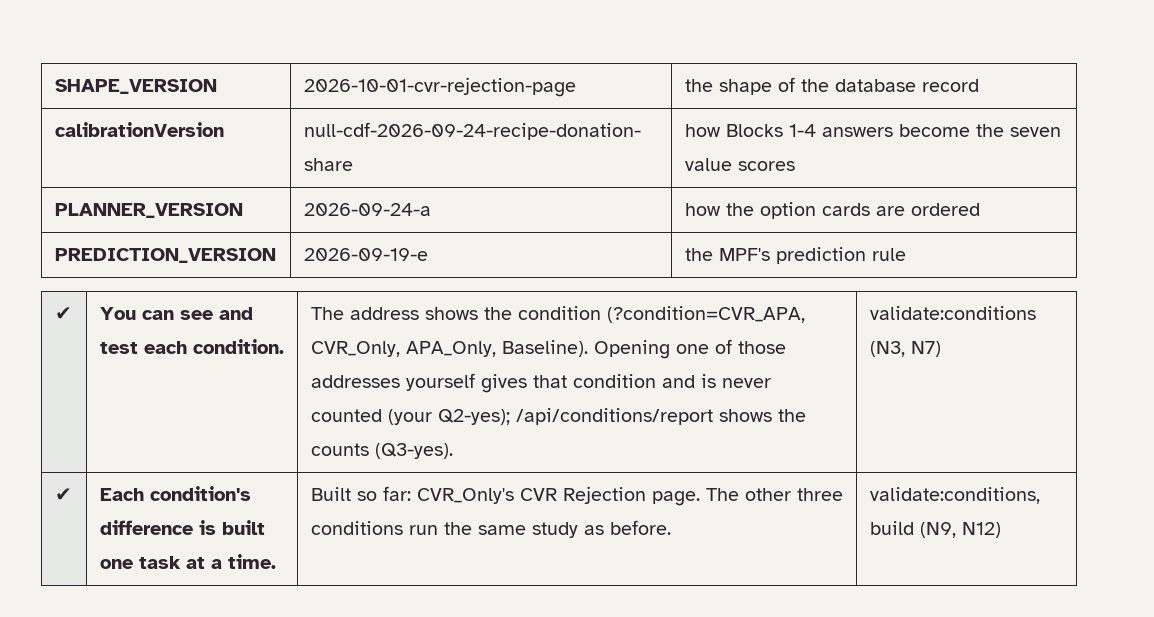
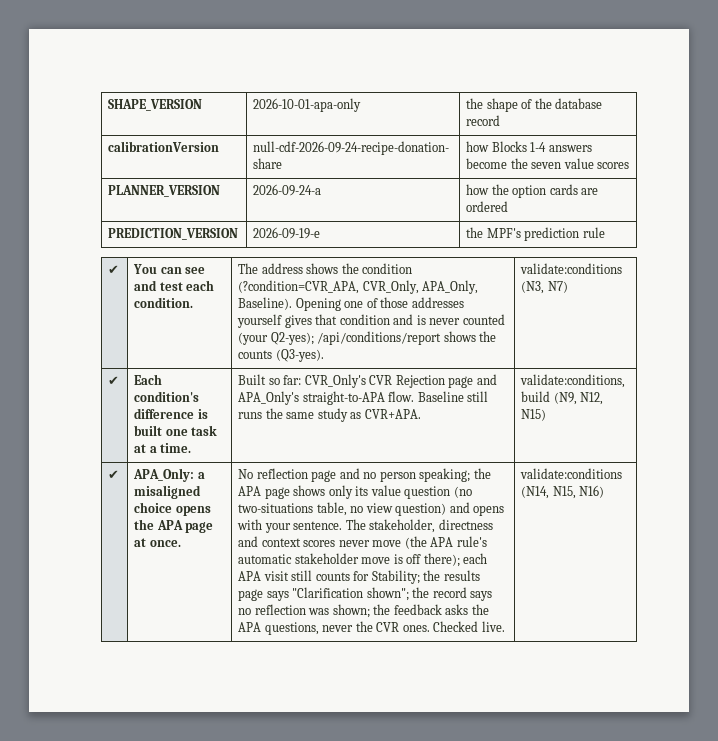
- SHAPE_VERSION | 2026-10-01-cvr-rejection-page | the shape of the database record
+ SHAPE_VERSION | 2026-10-01-apa-only | the shape of the database record
- ✔ | Each condition's difference is built one task at a time. | Built so far: CVR_Only's CVR Rejection page. The other three conditions run the same study as before. | validate:conditions, build (N9, N12)
+ ✔ | Each condition's difference is built one task at a time. | Built so far: CVR_Only's CVR Rejection page and APA_Only's straight-to-APA flow. Baseline still runs the same study as CVR+APA. | validate:conditions, build (N9, N12, N15)
+ ✔ | APA_Only: a misaligned choice opens the APA page at once. | No reflection page and no person speaking; the APA page shows only its value question (no two-situations table, no view question) and opens with your sentence. The stakeholder, directness and context scores never move (the APA rule's automatic stakeholder move is off there); each APA visit still counts for Stability; the results page says "Clarification shown"; the record says no reflection was shown; the feedback asks the APA questions, never the CVR ones. Checked live. | validate:conditions (N14, N15, N16)

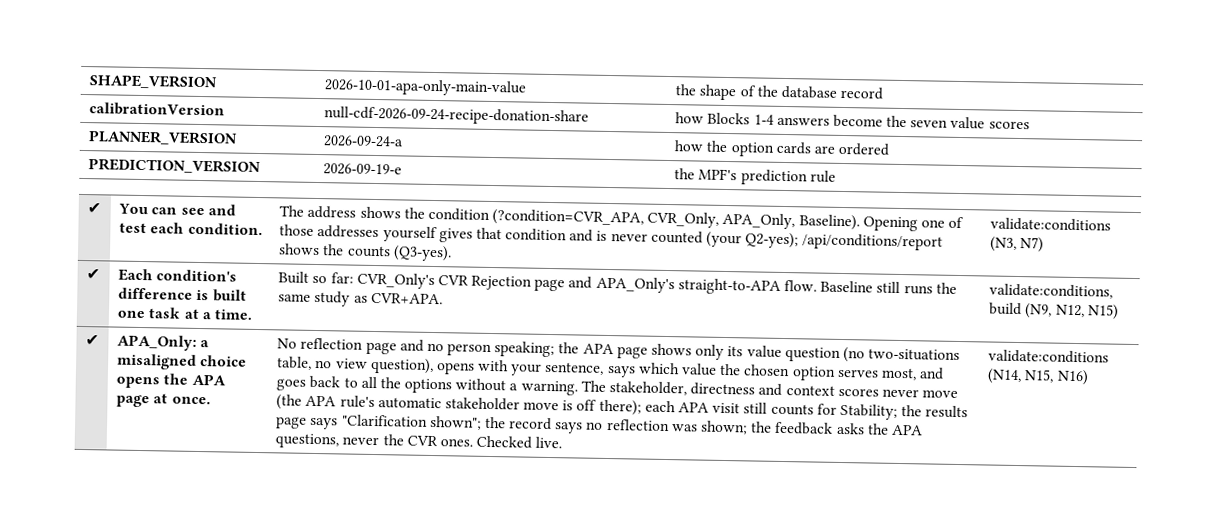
- SHAPE_VERSION | 2026-10-01-apa-only | the shape of the database record
+ SHAPE_VERSION | 2026-10-01-apa-only-main-value | the shape of the database record
- No reflection page and no person speaking; the APA page shows only its value question (no two-situations table, no view question) and opens with your sentence.
+ No reflection page and no person speaking; the APA page shows only its value question (no two-situations table, no view question), opens with your sentence, says which value the chosen option serves most, and goes back to all the options without a warning.

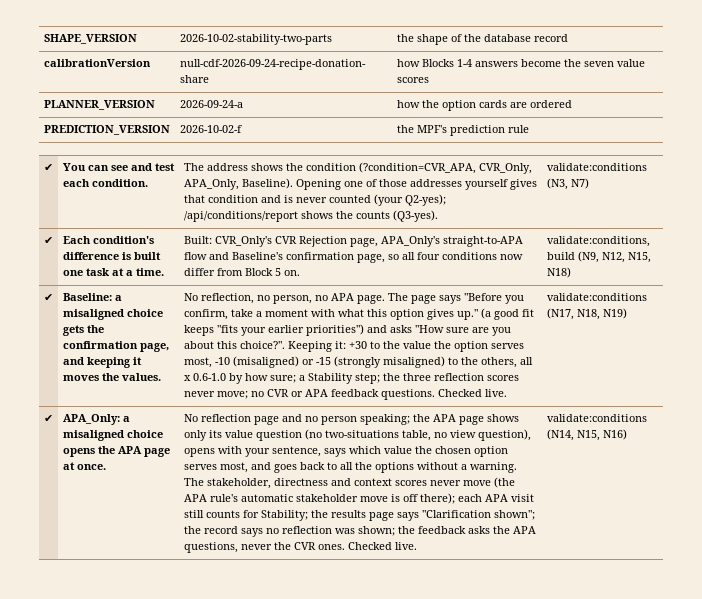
- SHAPE_VERSION | 2026-10-01-apa-only-main-value | the shape of the database record
+ SHAPE_VERSION | 2026-10-02-stability-two-parts | the shape of the database record
- PREDICTION_VERSION | 2026-09-19-e | the MPF's prediction rule
+ PREDICTION_VERSION | 2026-10-02-f | the MPF's prediction rule
- ✔ | Each condition's difference is built one task at a time. | Built so far: CVR_Only's CVR Rejection page and APA_Only's straight-to-APA flow. Baseline still runs the same study as CVR+APA. | validate:conditions, build (N9, N12, N15)
+ ✔ | Each condition's difference is built one task at a time. | Built: CVR_Only's CVR Rejection page, APA_Only's straight-to-APA flow and Baseline's confirmation page, so all four conditions now differ from Block 5 on. | validate:conditions, build (N9, N12, N15, N18)
+ ✔ | Baseline: a misaligned choice gets the confirmation page, and keeping it moves the values. | No reflection, no person, no APA page. The page says "Before you confirm, take a moment with what this option gives up." (a good fit keeps "fits your earlier priorities") and asks "How sure are you about this choice?". Keeping it: +30 to the value the option serves most, -10 (misaligned) or -15 (strongly misaligned) to the others, all x 0.6-1.0 by how sure; a Stability step; the three reflection scores never move; no CVR or APA feedback questions. Checked live. | validate:conditions (N17, N18, N19)

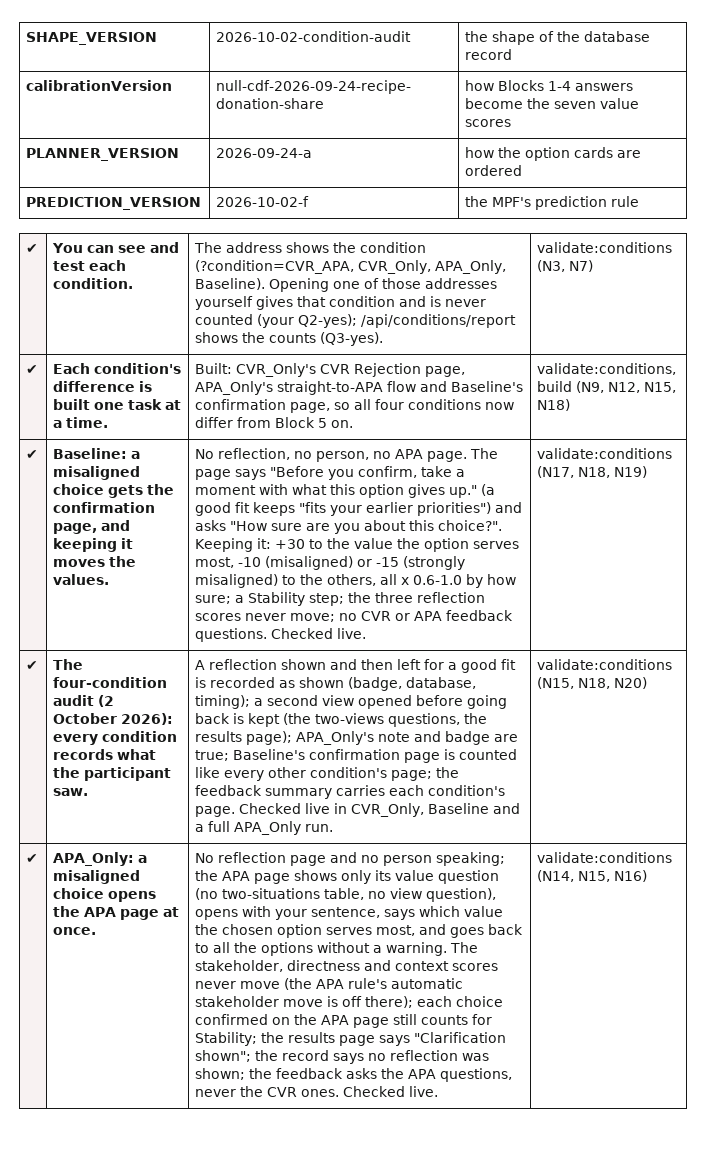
- SHAPE_VERSION | 2026-10-02-stability-two-parts | the shape of the database record
+ SHAPE_VERSION | 2026-10-02-condition-audit | the shape of the database record
+ ✔ | The four-condition audit (2 October 2026): every condition records what the participant saw. | A reflection shown and then left for a good fit is recorded as shown (badge, database, timing); a second view opened before going back is kept (the two-views questions, the results page); APA_Only's note and badge are true; Baseline's confirmation page is counted like every other condition's page; the feedback summary carries each condition's page. Checked live in CVR_Only, Baseline and a full APA_Only run. | validate:conditions (N15, N18, N20)
- The stakeholder, directness and context scores never move (the APA rule's automatic stakeholder move is off there); each APA visit still counts for Stability; the results page says "Clarification shown"; the record says no reflection was shown; the feedback asks the APA questions, never the CVR ones.
+ The stakeholder, directness and context scores never move (the APA rule's automatic stakeholder move is off there); each choice confirmed on the APA page still counts for Stability; the results page says "Clarification shown"; the record says no reflection was shown; the feedback asks the APA questions, never the CVR ones.

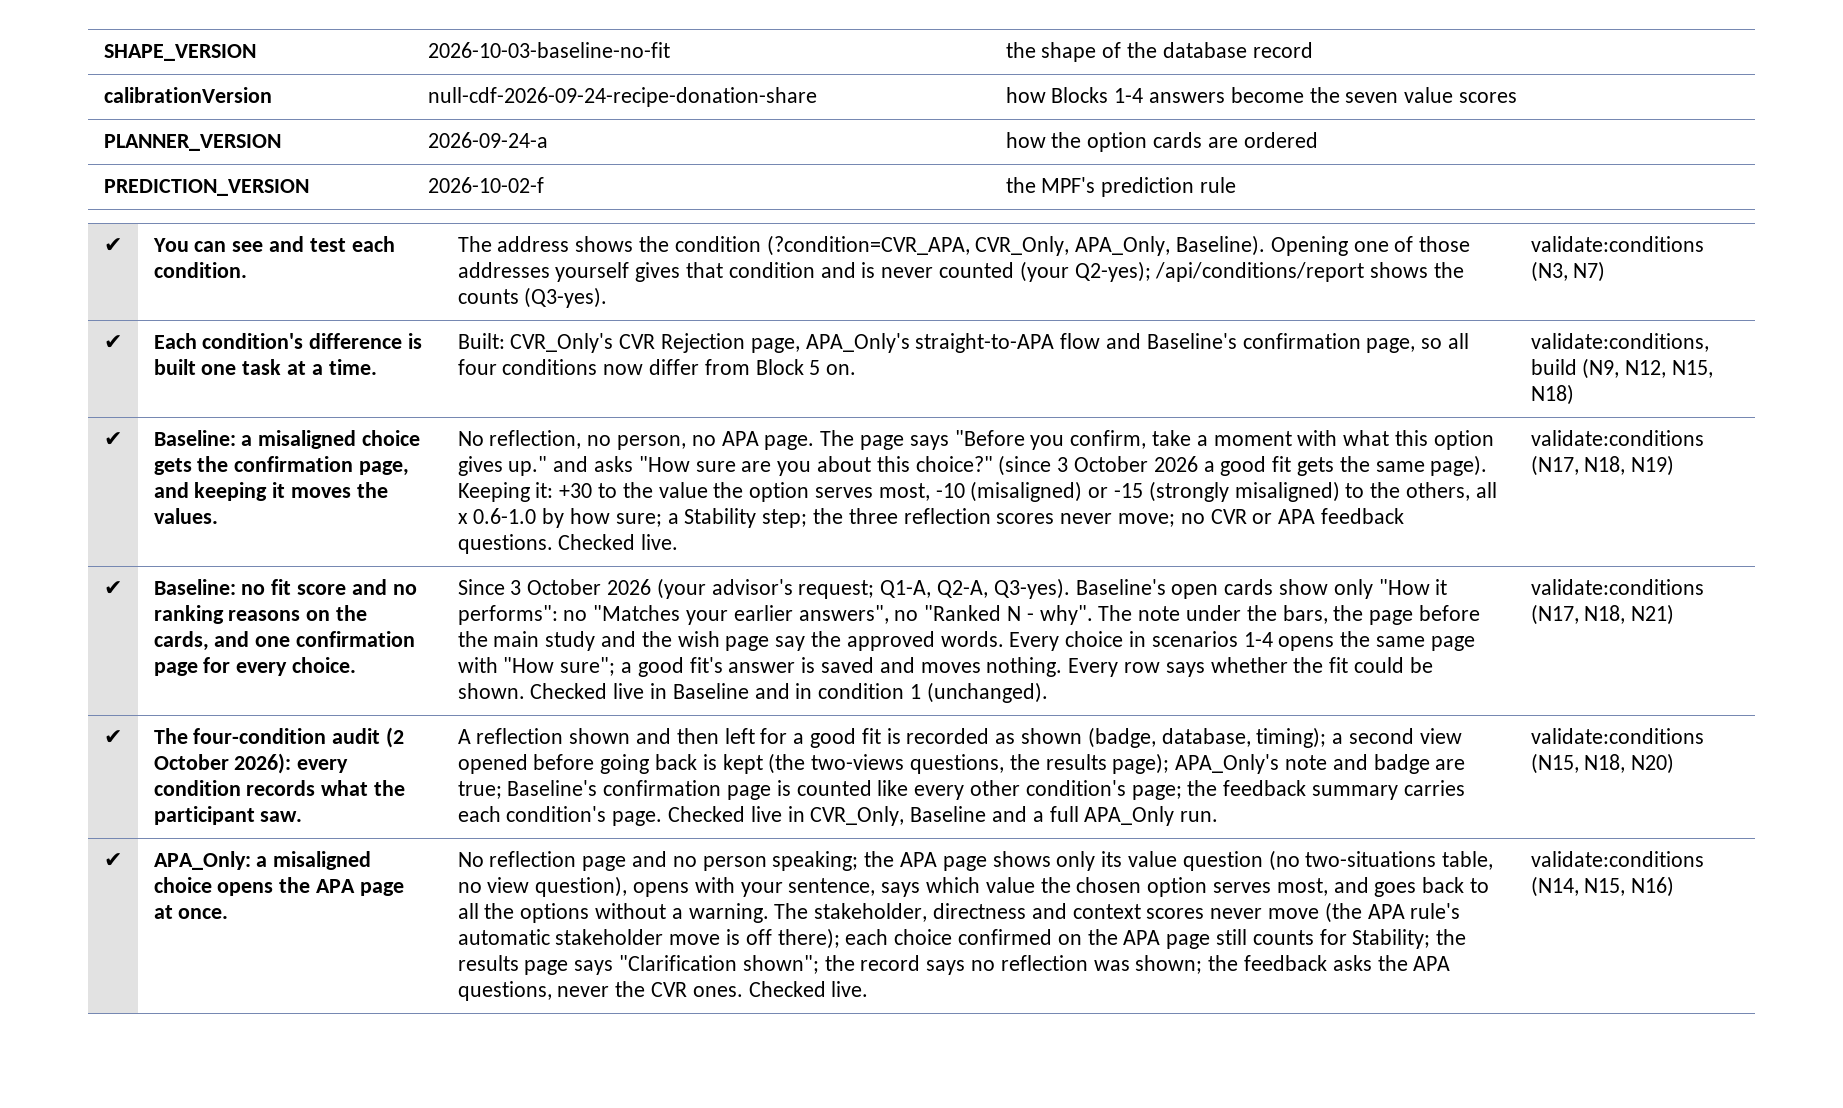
- SHAPE_VERSION | 2026-10-02-condition-audit | the shape of the database record
+ SHAPE_VERSION | 2026-10-03-baseline-no-fit | the shape of the database record
- The page says "Before you confirm, take a moment with what this option gives up." (a good fit keeps "fits your earlier priorities") and asks "How sure are you about this choice?".
+ The page says "Before you confirm, take a moment with what this option gives up." and asks "How sure are you about this choice?" (since 3 October 2026 a good fit gets the same page).
+ ✔ | Baseline: no fit score and no ranking reasons on the cards, and one confirmation page for every choice. | Since 3 October 2026 (your advisor's request; Q1-A, Q2-A, Q3-yes). Baseline's open cards show only "How it performs": no "Matches your earlier answers", no "Ranked N - why". The note under the bars, the page before the main study and the wish page say the approved words. Every choice in scenarios 1-4 opens the same page with "How sure"; a good fit's answer is saved and moves nothing. Every row says whether the fit could be shown. Checked live in Baseline and in condition 1 (unchanged). | validate:conditions (N17, N18, N21)

